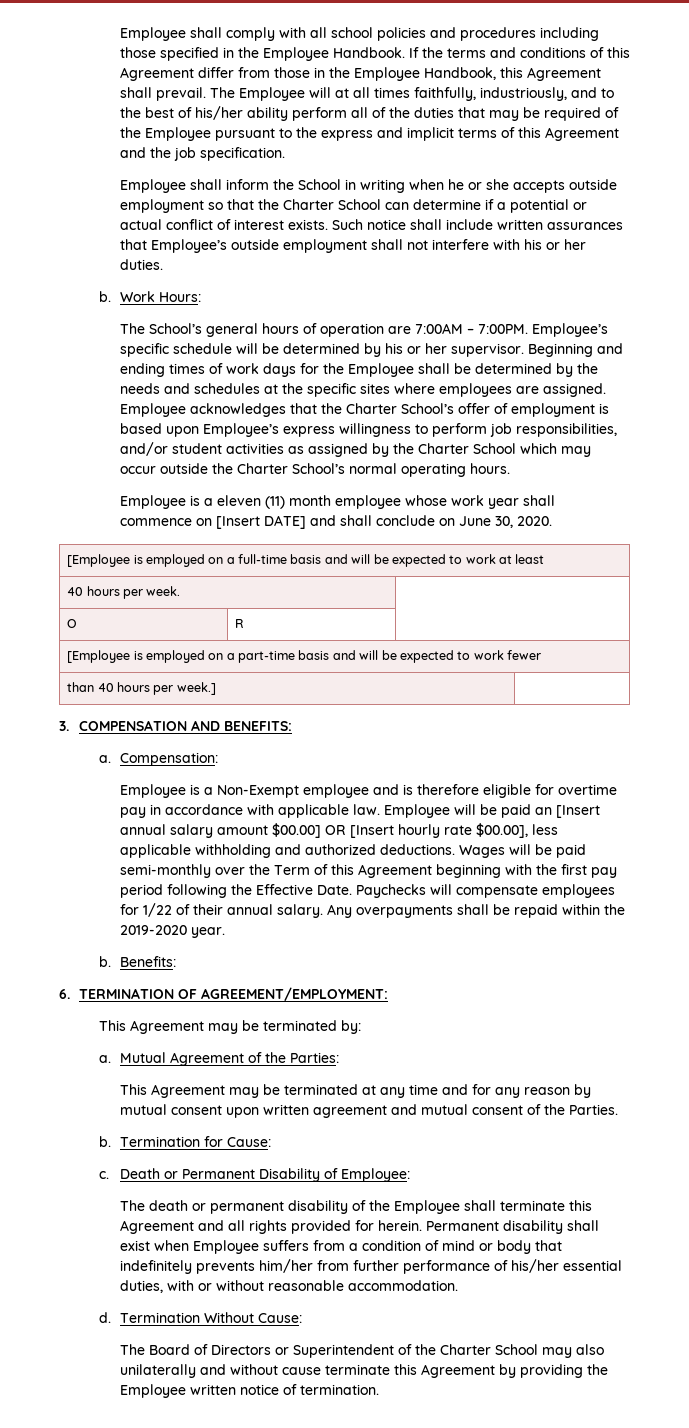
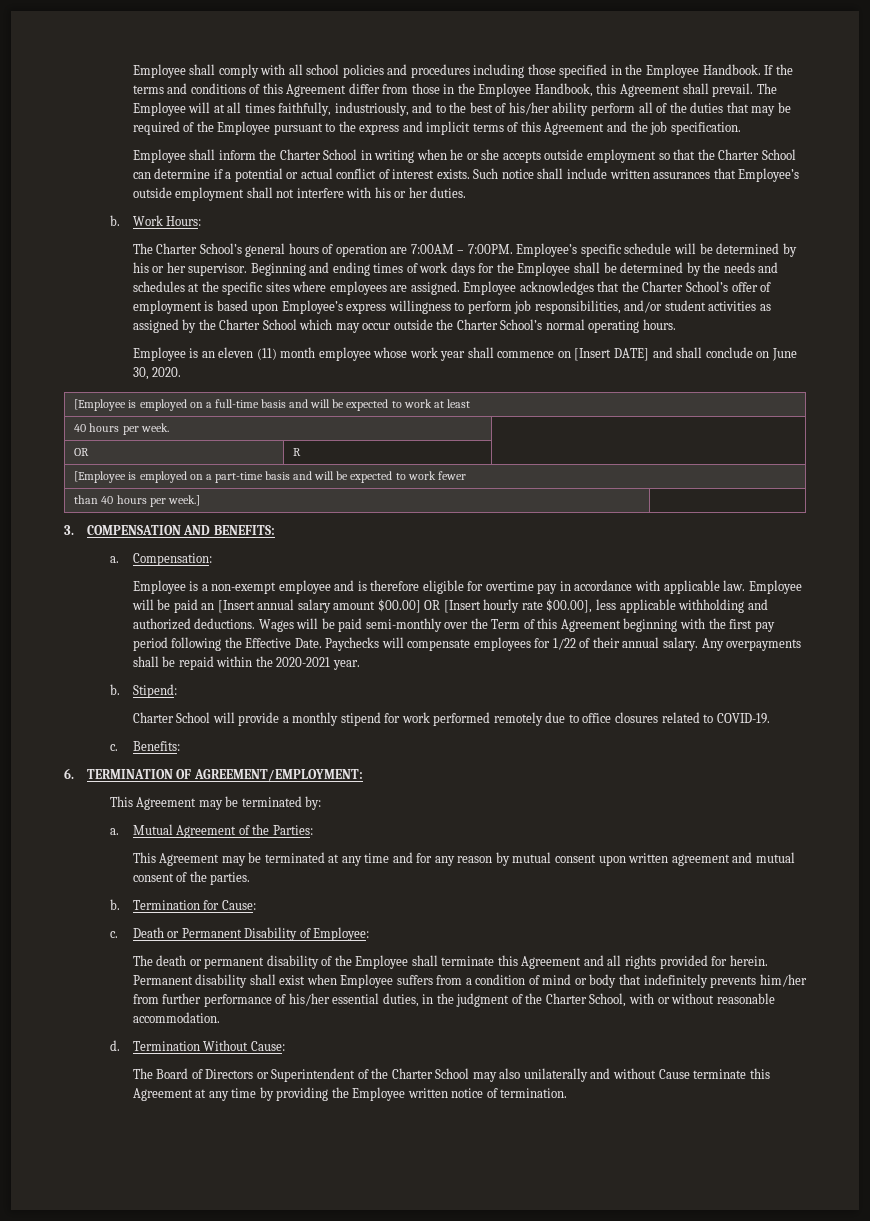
- Employee shall inform the School in writing when he or she accepts outside employment so that the Charter School can determine if a potential or actual conflict of interest exists.
+ Employee shall inform the Charter School in writing when he or she accepts outside employment so that the Charter School can determine if a potential or actual conflict of interest exists.
- The School’s general hours of operation are 7:00AM – 7:00PM.
+ The Charter School’s general hours of operation are 7:00AM – 7:00PM.
- Employee is a eleven (11) month employee whose work year shall commence on [Insert DATE] and shall conclude on June 30, 2020.
+ Employee is an eleven (11) month employee whose work year shall commence on [Insert DATE] and shall conclude on June 30, 2020.
- O | R |
+ OR | R |
- Employee is a Non-Exempt employee and is therefore eligible for overtime pay in accordance with applicable law.
+ Employee is a non-exempt employee and is therefore eligible for overtime pay in accordance with applicable law.
- Any overpayments shall be repaid within the 2019-2020 year.
+ Any overpayments shall be repaid within the 2020-2021 year.
+ Stipend:
+ Charter School will provide a monthly stipend for work performed remotely due to office closures related to COVID-19.
+ c.
- This Agreement may be terminated at any time and for any reason by mutual consent upon written agreement and mutual consent of the Parties.
+ This Agreement may be terminated at any time and for any reason by mutual consent upon written agreement and mutual consent of the parties.
- Permanent disability shall exist when Employee suffers from a condition of mind or body that indefinitely prevents him/her from further performance of his/her essential duties, with or without reasonable accommodation.
+ Permanent disability shall exist when Employee suffers from a condition of mind or body that indefinitely prevents him/her from further performance of his/her essential duties, in the judgment of the Charter School, with or without reasonable accommodation.
- The Board of Directors or Superintendent of the Charter School may also unilaterally and without cause terminate this Agreement by providing the Employee written notice of termination.
+ The Board of Directors or Superintendent of the Charter School may also unilaterally and without Cause terminate this Agreement at any time by providing the Employee written notice of termination.

